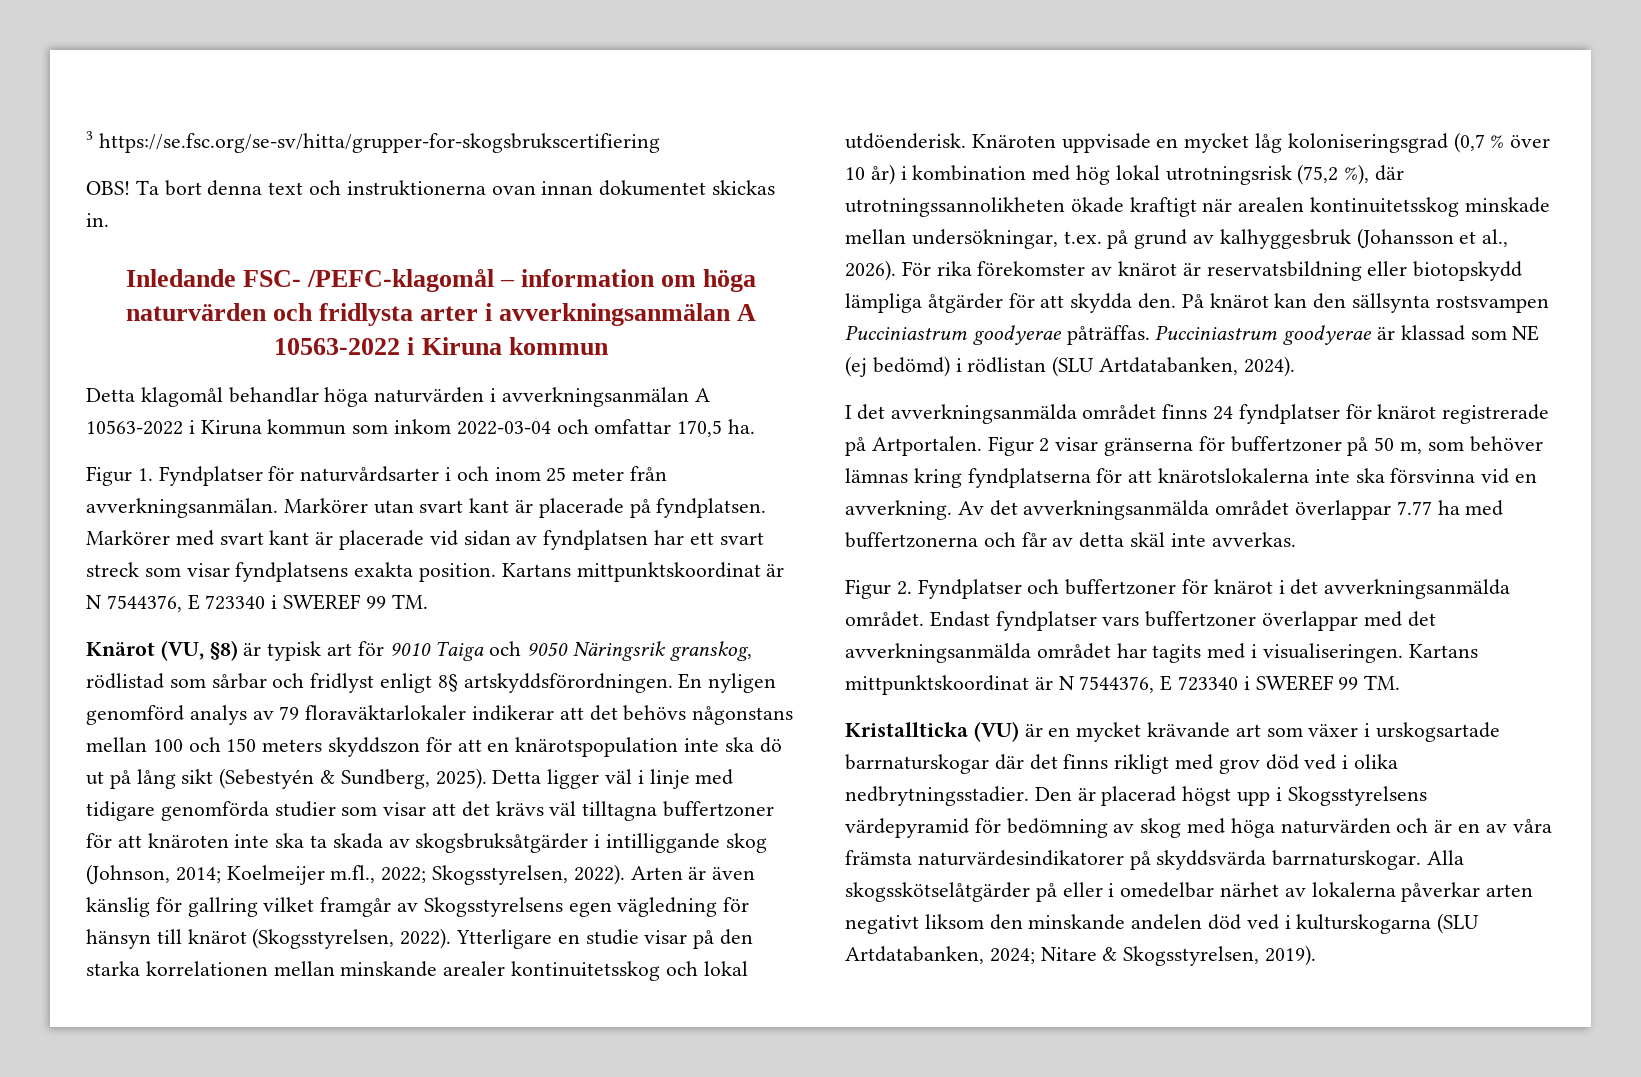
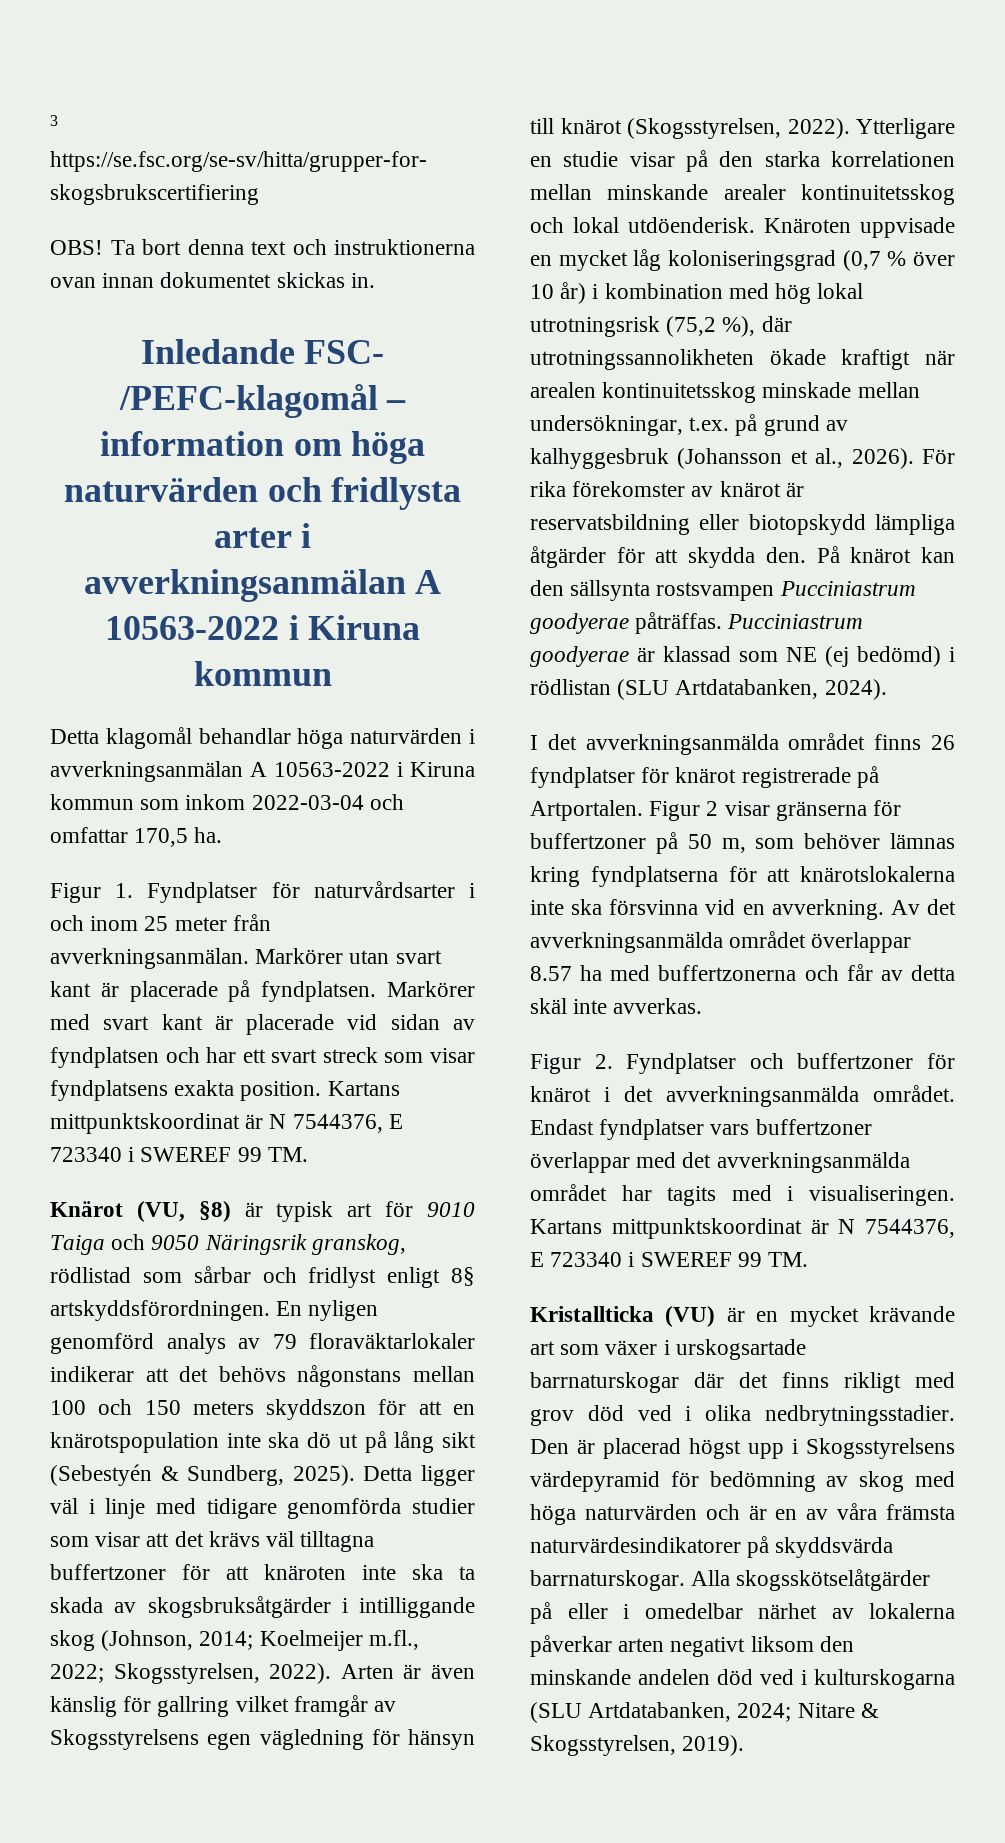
- Markörer med svart kant är placerade vid sidan av fyndplatsen har ett svart streck som visar fyndplatsens exakta position.
+ Markörer med svart kant är placerade vid sidan av fyndplatsen och har ett svart streck som visar fyndplatsens exakta position.
- I det avverkningsanmälda området finns 24 fyndplatser för knärot registrerade på Artportalen.
+ I det avverkningsanmälda området finns 26 fyndplatser för knärot registrerade på Artportalen.
- Av det avverkningsanmälda området överlappar 7.77 ha med buffertzonerna och får av detta skäl inte avverkas.
+ Av det avverkningsanmälda området överlappar 8.57 ha med buffertzonerna och får av detta skäl inte avverkas.

